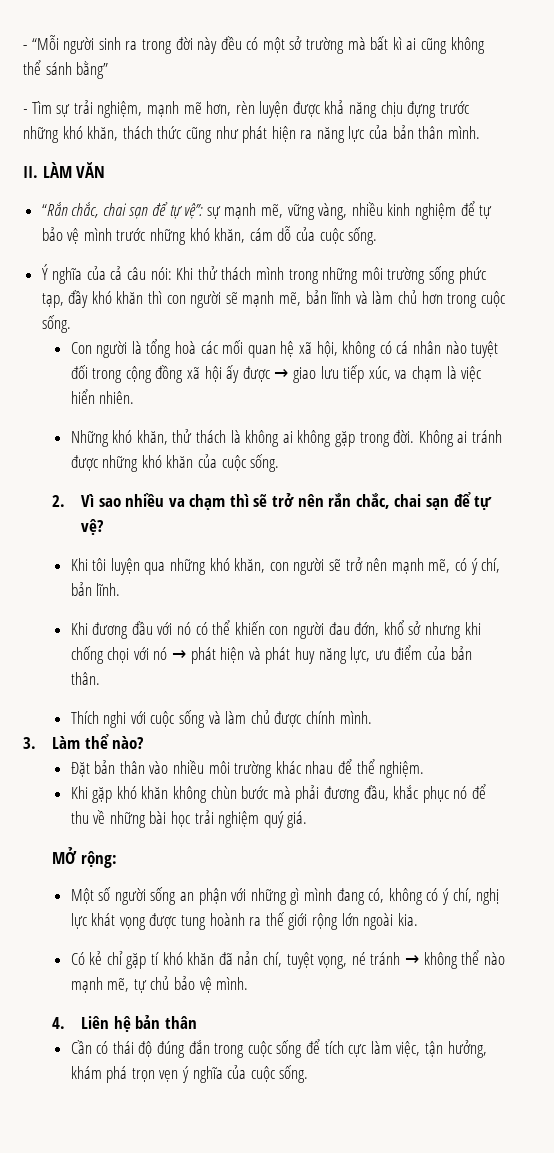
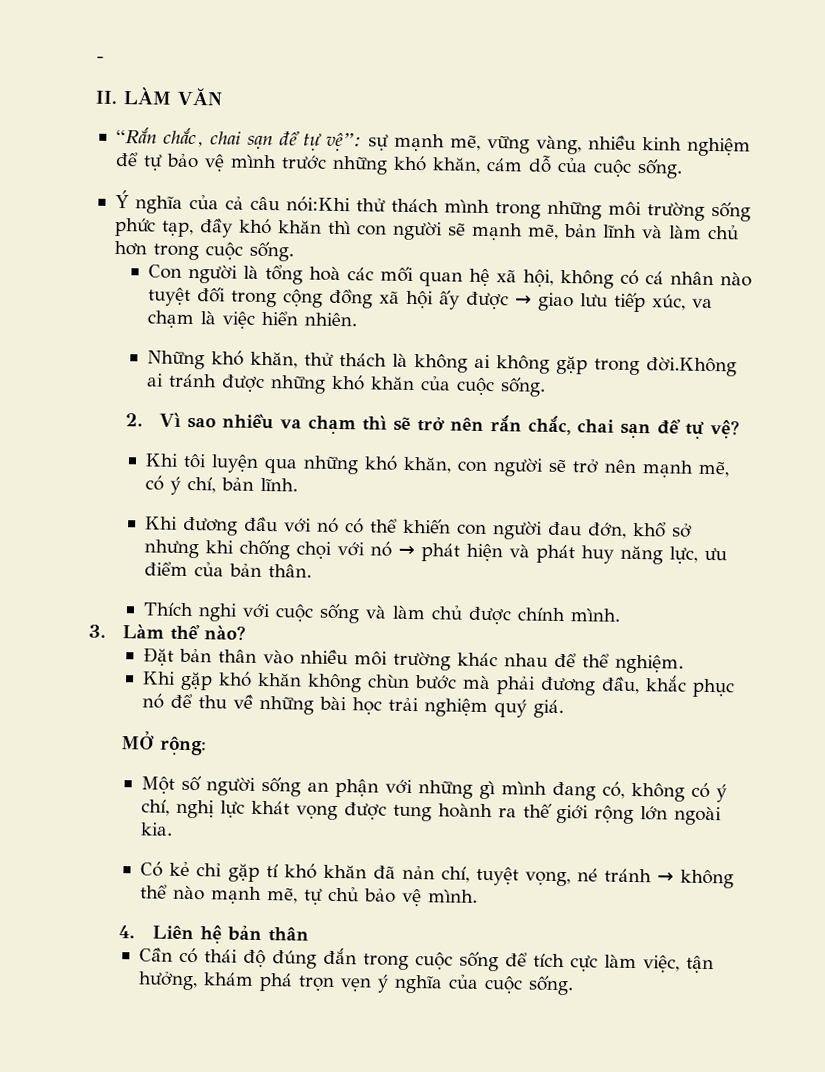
- - “Mỗi người sinh ra trong đời này đều có một sở trường mà bất kì ai cũng không thể sánh bằng”
- - Tìm sự trải nghiệm, mạnh mẽ hơn, rèn luyện được khả năng chịu đựng trước những khó khăn, thách thức cũng như phát hiện ra năng lực của bản thân mình.
+ -
- Ý nghĩa của cả câu nói: Khi thử thách mình trong những môi trường sống phức tạp, đầy khó khăn thì con người sẽ mạnh mẽ, bản lĩnh và làm chủ hơn trong cuộc sống.
+ Ý nghĩa của cả câu nói:Khi thử thách mình trong những môi trường sống phức tạp, đầy khó khăn thì con người sẽ mạnh mẽ, bản lĩnh và làm chủ hơn trong cuộc sống.
- Những khó khăn, thử thách là không ai không gặp trong đời. Không ai tránh được những khó khăn của cuộc sống.
+ Những khó khăn, thử thách là không ai không gặp trong đời.Không ai tránh được những khó khăn của cuộc sống.

